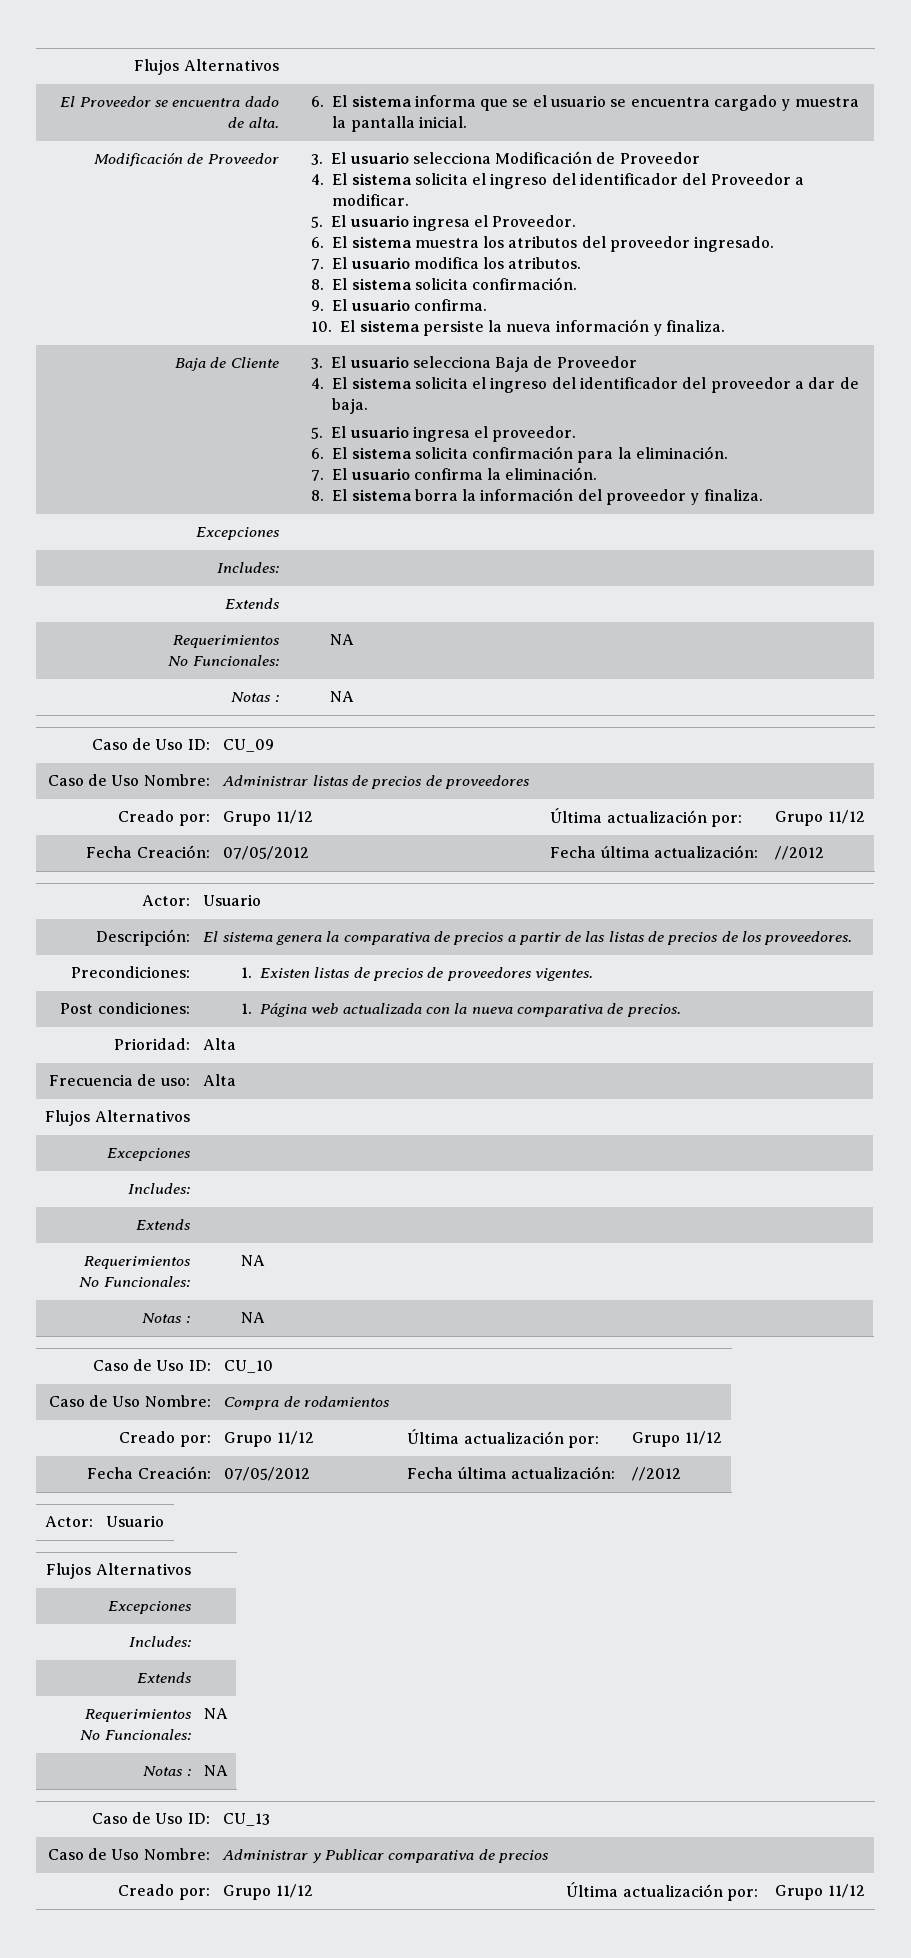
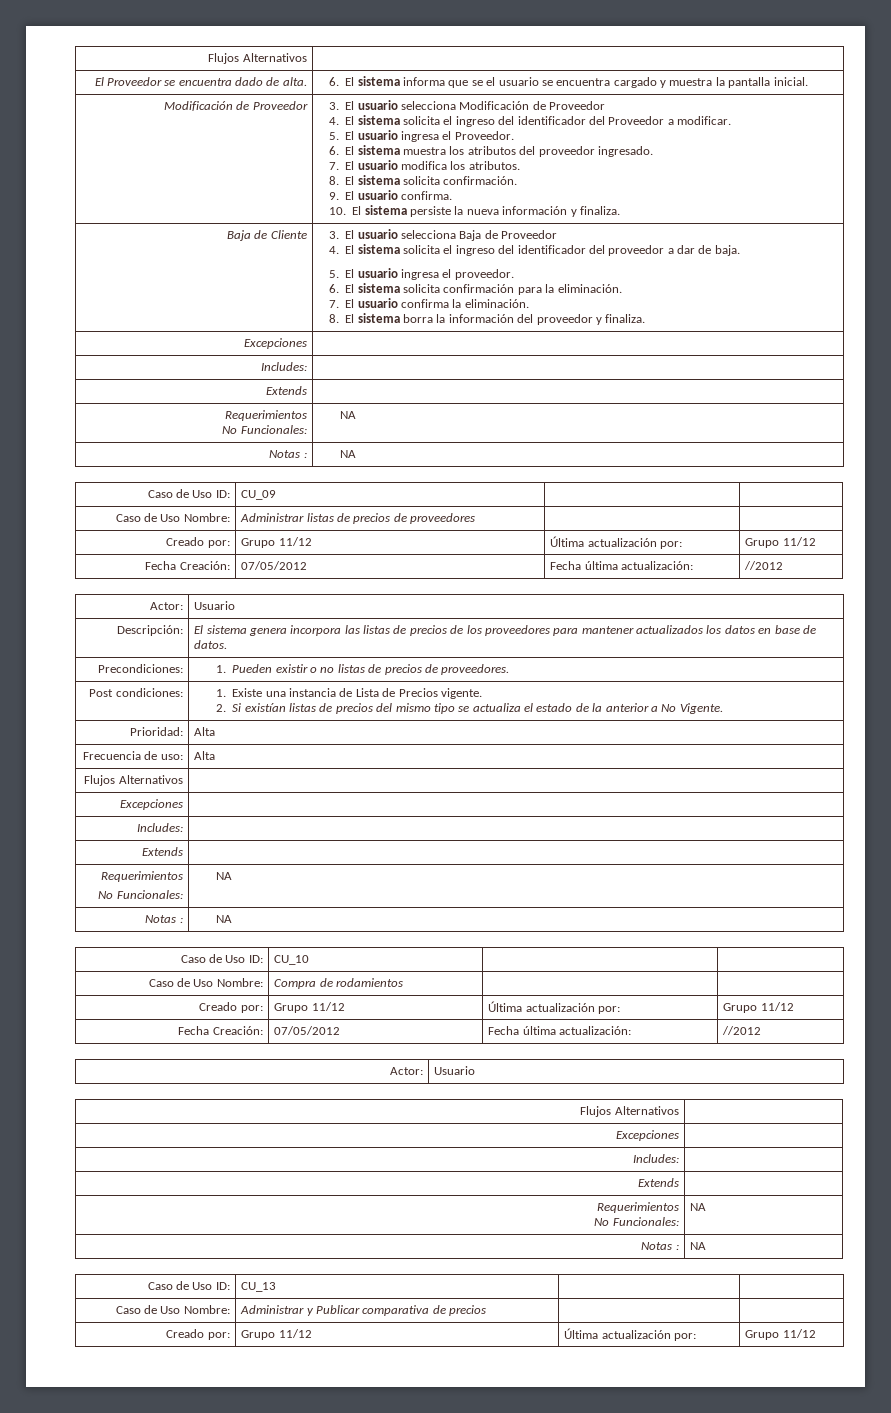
- Descripción: | El sistema genera la comparativa de precios a partir de las listas de precios de los proveedores.
- Precondiciones: | 1. Existen listas de precios de proveedores vigentes.
+ Descripción: | El sistema genera incorpora las listas de precios de los proveedores para mantener actualizados los datos en base de datos.
+ Precondiciones: | 1. Pueden existir o no listas de precios de proveedores.
- Post condiciones: | 1. Página web actualizada con la nueva comparativa de precios.
+ Post condiciones: | 1. Existe una instancia de Lista de Precios vigente.
+ 2. Si existían listas de precios del mismo tipo se actualiza el estado de la anterior a No Vigente.

